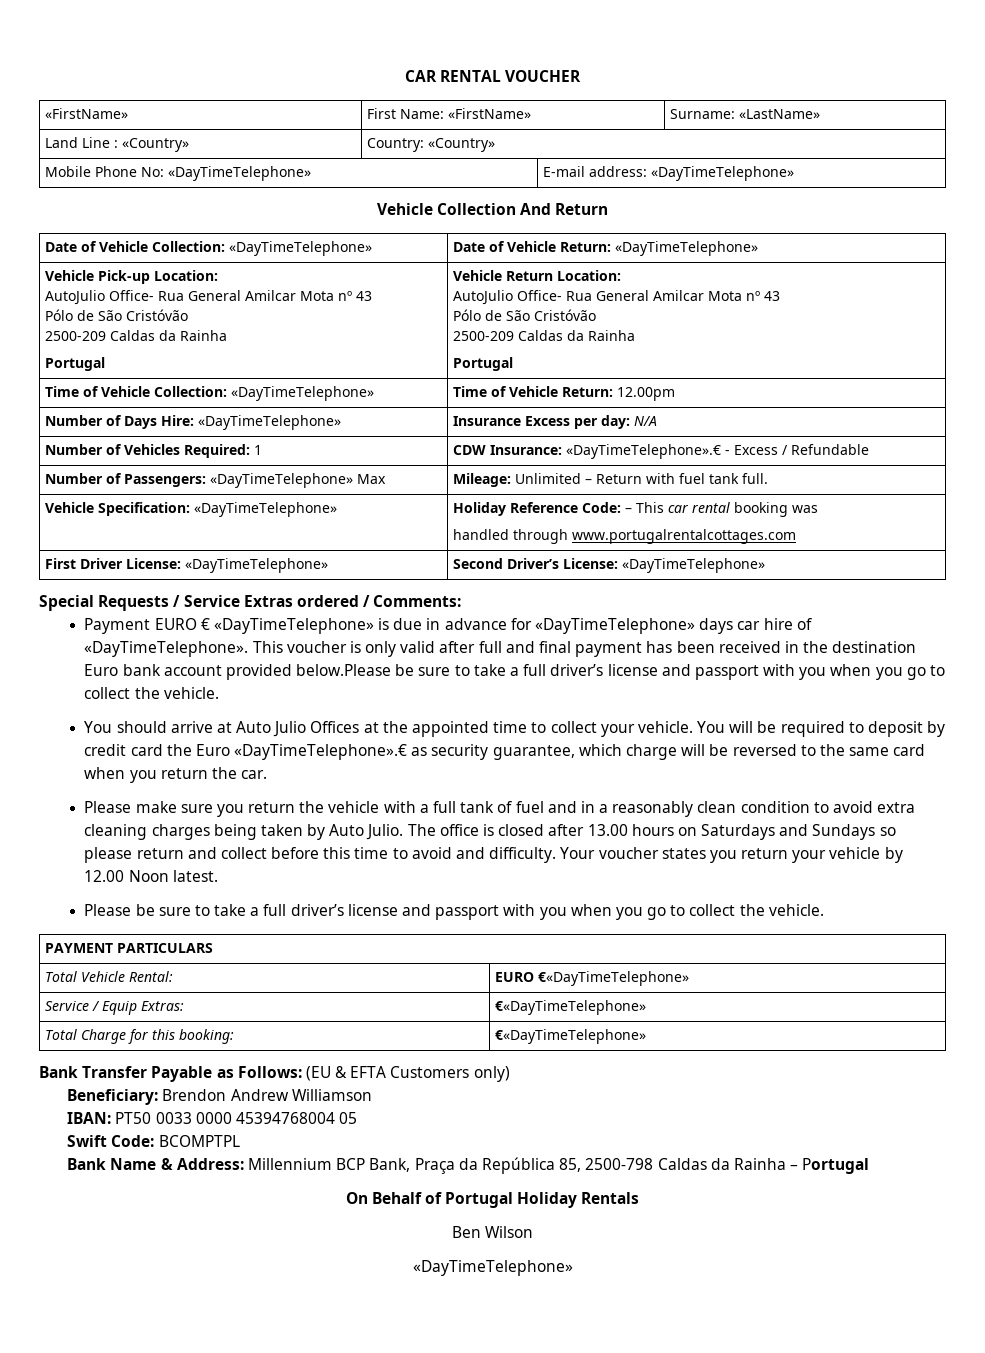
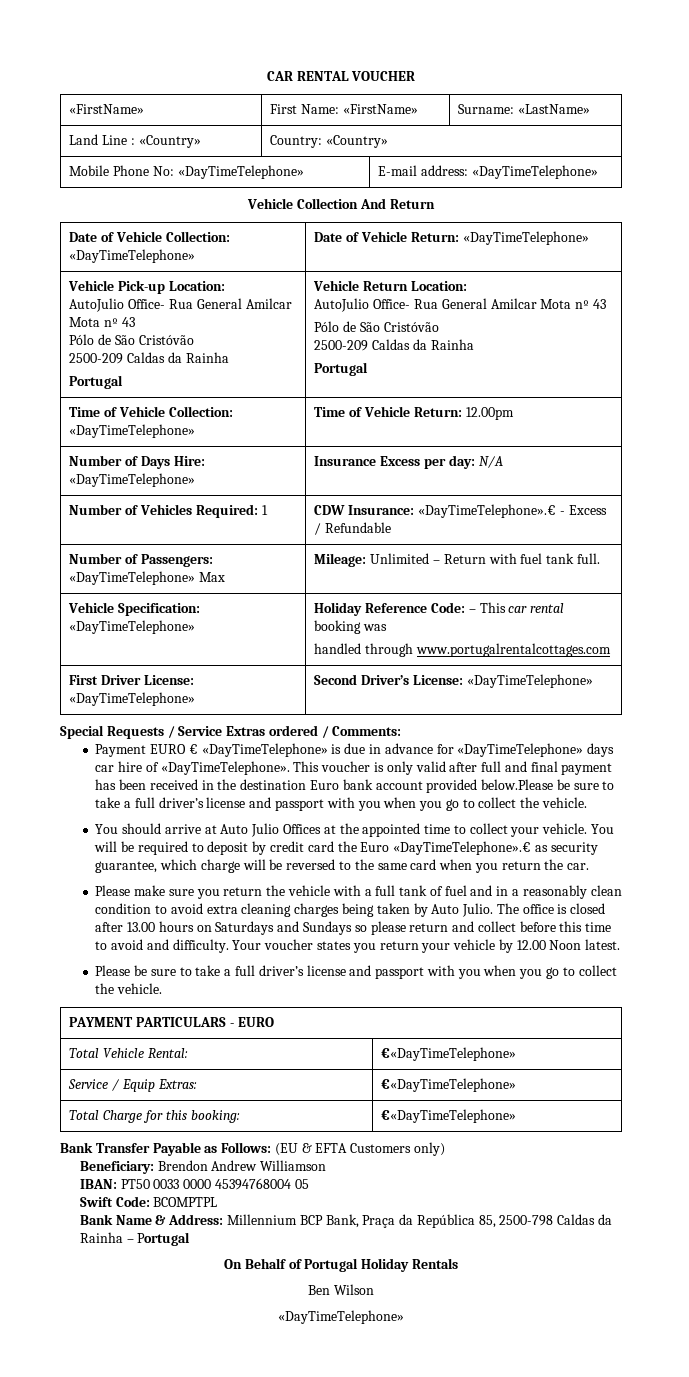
- PAYMENT PARTICULARS
+ PAYMENT PARTICULARS - EURO
- Total Vehicle Rental: | EURO €«DayTimeTelephone»
+ Total Vehicle Rental: | €«DayTimeTelephone»

